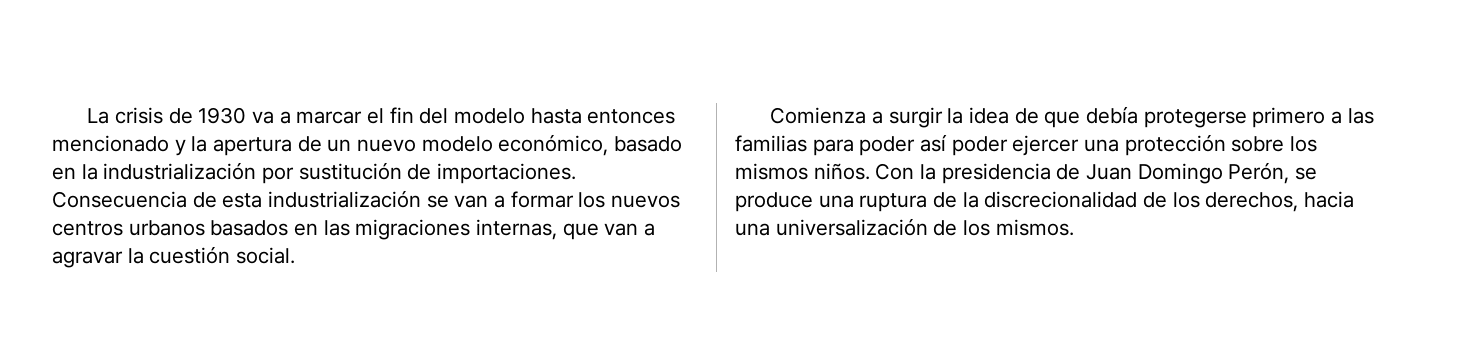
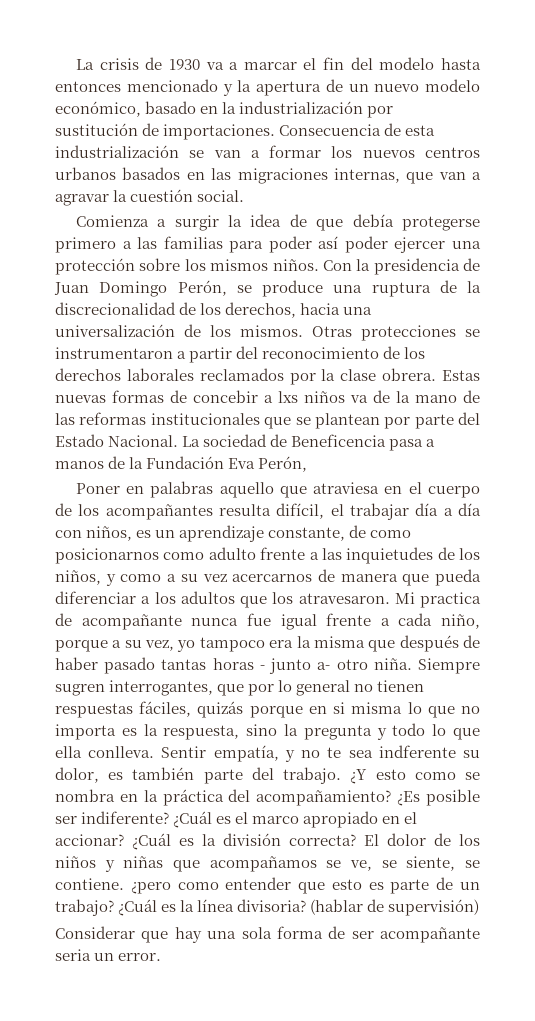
+ Otras protecciones se instrumentaron a partir del reconocimiento de los derechos laborales reclamados por la clase obrera. Estas nuevas formas de concebir a lxs niños va de la mano de las reformas institucionales que se plantean por parte del Estado Nacional. La sociedad de Beneficencia pasa a manos de la Fundación Eva Perón,
+ Poner en palabras aquello que atraviesa en el cuerpo de los acompañantes resulta difícil, el trabajar día a día con niños, es un aprendizaje constante, de como posicionarnos como adulto frente a las inquietudes de los niños, y como a su vez acercarnos de manera que pueda diferenciar a los adultos que los atravesaron. Mi practica de acompañante nunca fue igual frente a cada niño, porque a su vez, yo tampoco era la misma que después de haber pasado tantas horas - junto a- otro niña. Siempre sugren interrogantes, que por lo general no tienen respuestas fáciles, quizás porque en si misma lo que no importa es la respuesta, sino la pregunta y todo lo que ella conlleva. Sentir empatía, y no te sea indferente su dolor, es también parte del trabajo. ¿Y esto como se nombra en la práctica del acompañamiento? ¿Es posible ser indiferente? ¿Cuál es el marco apropiado en el accionar? ¿Cuál es la división correcta? El dolor de los niños y niñas que acompañamos se ve, se siente, se contiene. ¿pero como entender que esto es parte de un trabajo? ¿Cuál es la línea divisoria? (hablar de supervisión)
+ Considerar que hay una sola forma de ser acompañante seria un error.

